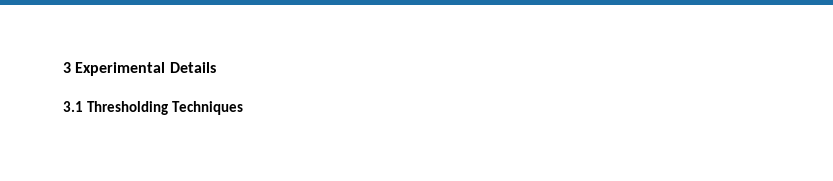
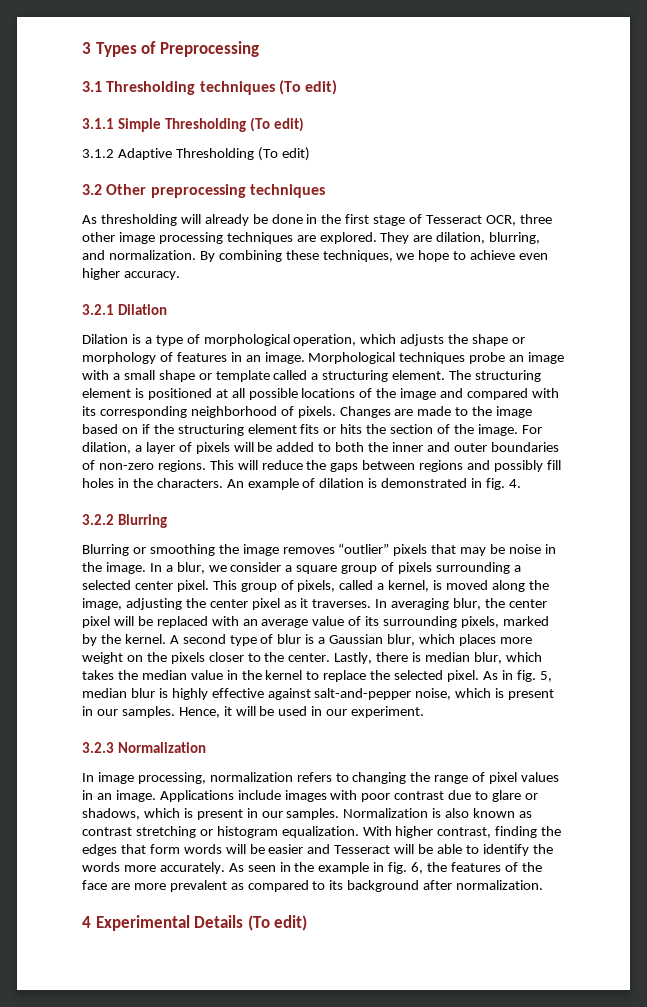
- 3 Experimental Details
+ 3 Types of Preprocessing
- 3.1 Thresholding Techniques
+ 3.1 Thresholding techniques (To edit)
+ 3.1.1 Simple Thresholding (To edit)
+ 3.1.2 Adaptive Thresholding (To edit)
+ 3.2 Other preprocessing techniques
+ As thresholding will already be done in the first stage of Tesseract OCR, three other image processing techniques are explored. They are dilation, blurring, and normalization. By combining these techniques, we hope to achieve even higher accuracy.
+ 3.2.1 Dilation
+ Dilation is a type of morphological operation, which adjusts the shape or morphology of features in an image. Morphological techniques probe an image with a small shape or template called a structuring element. The structuring element is positioned at all possible locations of the image and compared with its corresponding neighborhood of pixels. Changes are made to the image based on if the structuring element fits or hits the section of the image. For dilation, a layer of pixels will be added to both the inner and outer boundaries of non-zero regions. This will reduce the gaps between regions and possibly fill holes in the characters. An example of dilation is demonstrated in fig. 4.
+ 3.2.2 Blurring
+ Blurring or smoothing the image removes “outlier” pixels that may be noise in the image. In a blur, we consider a square group of pixels surrounding a selected center pixel. This group of pixels, called a kernel, is moved along the image, adjusting the center pixel as it traverses. In averaging blur, the center pixel will be replaced with an average value of its surrounding pixels, marked by the kernel. A second type of blur is a Gaussian blur, which places more weight on the pixels closer to the center. Lastly, there is median blur, which takes the median value in the kernel to replace the selected pixel. As in fig. 5, median blur is highly effective against salt-and-pepper noise, which is present in our samples. Hence, it will be used in our experiment.
+ 3.2.3 Normalization
+ In image processing, normalization refers to changing the range of pixel values in an image. Applications include images with poor contrast due to glare or shadows, which is present in our samples. Normalization is also known as contrast stretching or histogram equalization. With higher contrast, finding the edges that form words will be easier and Tesseract will be able to identify the words more accurately. As seen in the example in fig. 6, the features of the face are more prevalent as compared to its background after normalization.
+ 4 Experimental Details (To edit)

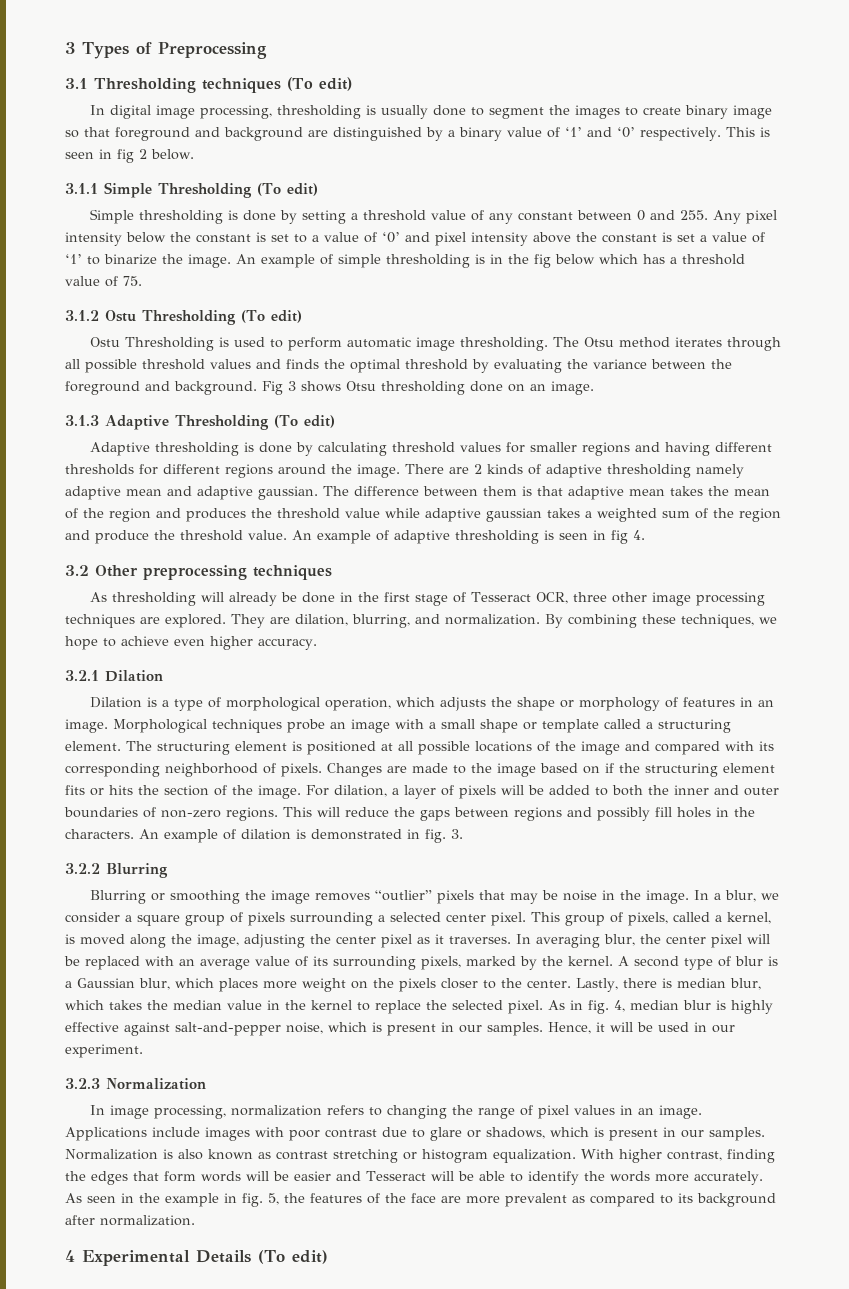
+ In digital image processing, thresholding is usually done to segment the images to create binary image so that foreground and background are distinguished by a binary value of ‘1’ and ‘0’ respectively. This is seen in fig 2 below.
- 3.1.2 Adaptive Thresholding (To edit)
+ Simple thresholding is done by setting a threshold value of any constant between 0 and 255. Any pixel intensity below the constant is set to a value of ‘0’ and pixel intensity above the constant is set a value of ‘1’ to binarize the image. An example of simple thresholding is in the fig below which has a threshold value of 75.
+ 3.1.2 Ostu Thresholding (To edit)
+ Ostu Thresholding is used to perform automatic image thresholding. The Otsu method iterates through all possible threshold values and finds the optimal threshold by evaluating the variance between the foreground and background. Fig 3 shows Otsu thresholding done on an image.
+ 3.1.3 Adaptive Thresholding (To edit)
+ Adaptive thresholding is done by calculating threshold values for smaller regions and having different thresholds for different regions around the image. There are 2 kinds of adaptive thresholding namely adaptive mean and adaptive gaussian. The difference between them is that adaptive mean takes the mean of the region and produces the threshold value while adaptive gaussian takes a weighted sum of the region and produce the threshold value. An example of adaptive thresholding is seen in fig 4.
- An example of dilation is demonstrated in fig. 4.
+ An example of dilation is demonstrated in fig. 3.
- As in fig. 5, median blur is highly effective against salt-and-pepper noise, which is present in our samples.
+ As in fig. 4, median blur is highly effective against salt-and-pepper noise, which is present in our samples.
- As seen in the example in fig. 6, the features of the face are more prevalent as compared to its background after normalization.
+ As seen in the example in fig. 5, the features of the face are more prevalent as compared to its background after normalization.

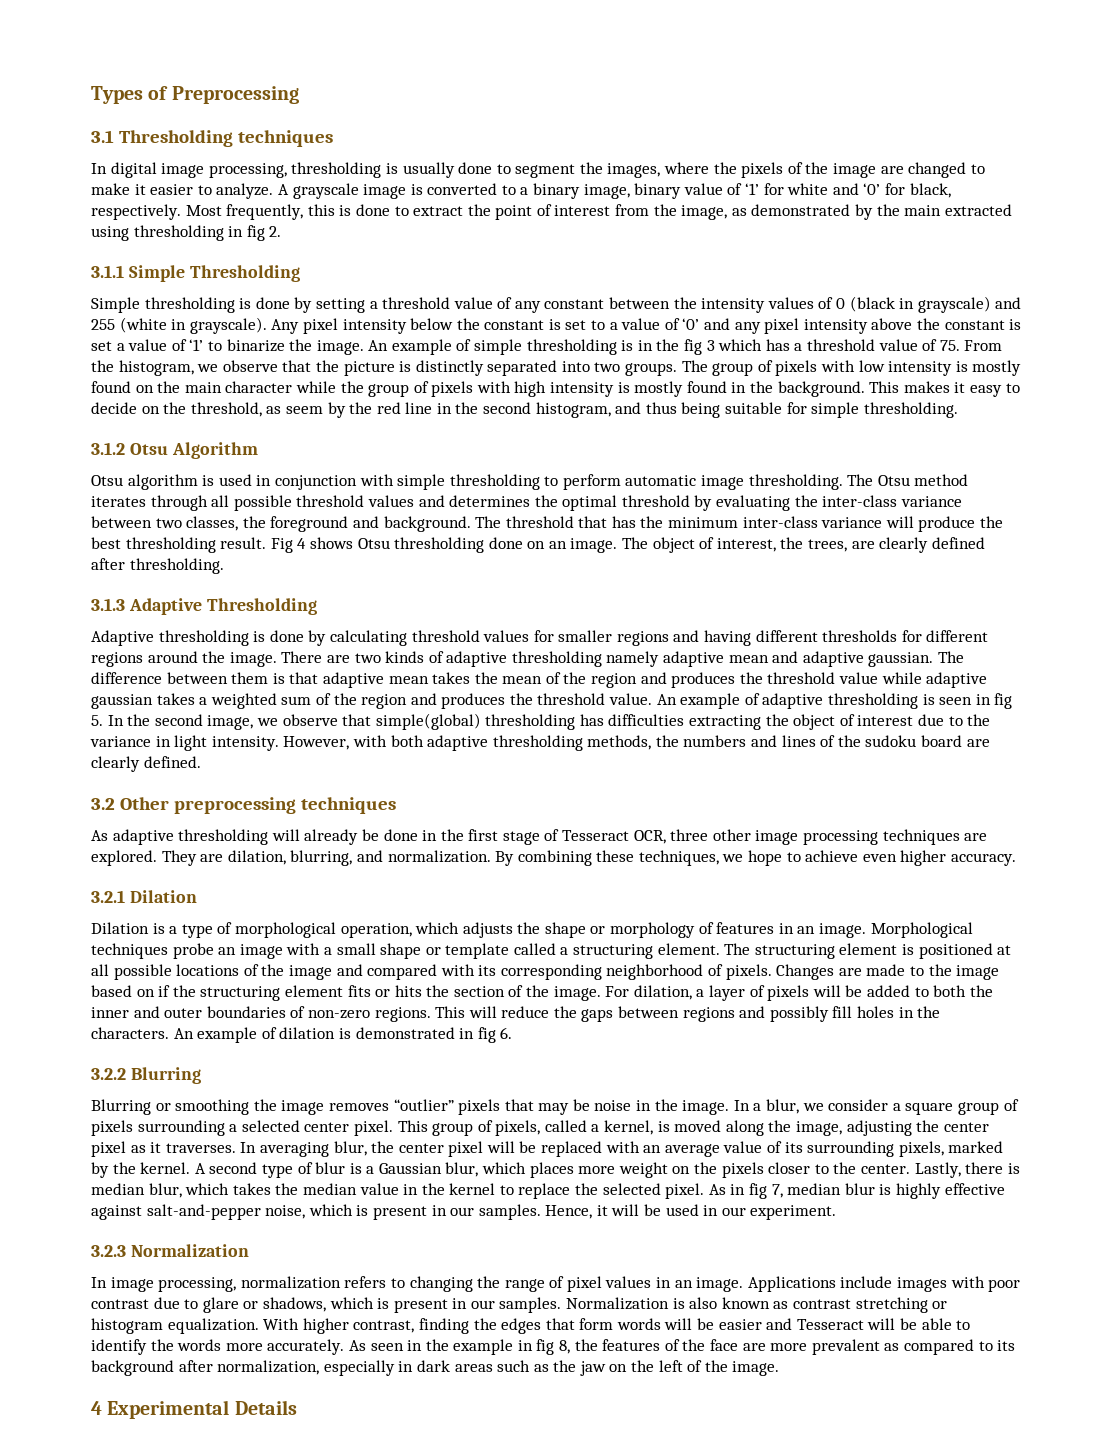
- 3 Types of Preprocessing
+ Types of Preprocessing
- 3.1 Thresholding techniques (To edit)
+ 3.1 Thresholding techniques
- In digital image processing, thresholding is usually done to segment the images to create binary image so that foreground and background are distinguished by a binary value of ‘1’ and ‘0’ respectively. This is seen in fig 2 below.
+ In digital image processing, thresholding is usually done to segment the images, where the pixels of the image are changed to make it easier to analyze. A grayscale image is converted to a binary image, binary value of ‘1’ for white and ‘0’ for black, respectively. Most frequently, this is done to extract the point of interest from the image, as demonstrated by the main extracted using thresholding in fig 2.
- 3.1.1 Simple Thresholding (To edit)
+ 3.1.1 Simple Thresholding
- Simple thresholding is done by setting a threshold value of any constant between 0 and 255. Any pixel intensity below the constant is set to a value of ‘0’ and pixel intensity above the constant is set a value of ‘1’ to binarize the image.
+ Simple thresholding is done by setting a threshold value of any constant between the intensity values of 0 (black in grayscale) and 255 (white in grayscale). Any pixel intensity below the constant is set to a value of ‘0’ and any pixel intensity above the constant is set a value of ‘1’ to binarize the image.
- An example of simple thresholding is in the fig below which has a threshold value of 75.
- 3.1.2 Ostu Thresholding (To edit)
- Ostu Thresholding is used to perform automatic image thresholding.
+ An example of simple thresholding is in the fig 3 which has a threshold value of 75. From the histogram, we observe that the picture is distinctly separated into two groups. The group of pixels with low intensity is mostly found on the main character while the group of pixels with high intensity is mostly found in the background. This makes it easy to decide on the threshold, as seem by the red line in the second histogram, and thus being suitable for simple thresholding.
+ 3.1.2 Otsu Algorithm
+ Otsu algorithm is used in conjunction with simple thresholding to perform automatic image thresholding.
- The Otsu method iterates through all possible threshold values and finds the optimal threshold by evaluating the variance between the foreground and background.
+ The Otsu method iterates through all possible threshold values and determines the optimal threshold by evaluating the inter-class variance between two classes, the foreground and background.
- Fig 3 shows Otsu thresholding done on an image.
+ The threshold that has the minimum inter-class variance will produce the best thresholding result. Fig 4 shows Otsu thresholding done on an image. The object of interest, the trees, are clearly defined after thresholding.
- 3.1.3 Adaptive Thresholding (To edit)
+ 3.1.3 Adaptive Thresholding
- There are 2 kinds of adaptive thresholding namely adaptive mean and adaptive gaussian.
+ There are two kinds of adaptive thresholding namely adaptive mean and adaptive gaussian.
- The difference between them is that adaptive mean takes the mean of the region and produces the threshold value while adaptive gaussian takes a weighted sum of the region and produce the threshold value.
+ The difference between them is that adaptive mean takes the mean of the region and produces the threshold value while adaptive gaussian takes a weighted sum of the region and produces the threshold value.
- An example of adaptive thresholding is seen in fig 4.
+ An example of adaptive thresholding is seen in fig 5. In the second image, we observe that simple(global) thresholding has difficulties extracting the object of interest due to the variance in light intensity. However, with both adaptive thresholding methods, the numbers and lines of the sudoku board are clearly defined.
- As thresholding will already be done in the first stage of Tesseract OCR, three other image processing techniques are explored.
+ As adaptive thresholding will already be done in the first stage of Tesseract OCR, three other image processing techniques are explored.
- An example of dilation is demonstrated in fig. 3.
+ An example of dilation is demonstrated in fig 6.
- As in fig. 4, median blur is highly effective against salt-and-pepper noise, which is present in our samples.
+ As in fig 7, median blur is highly effective against salt-and-pepper noise, which is present in our samples.
- As seen in the example in fig. 5, the features of the face are more prevalent as compared to its background after normalization.
+ As seen in the example in fig 8, the features of the face are more prevalent as compared to its background after normalization, especially in dark areas such as the jaw on the left of the image.
- 4 Experimental Details (To edit)
+ 4 Experimental Details

